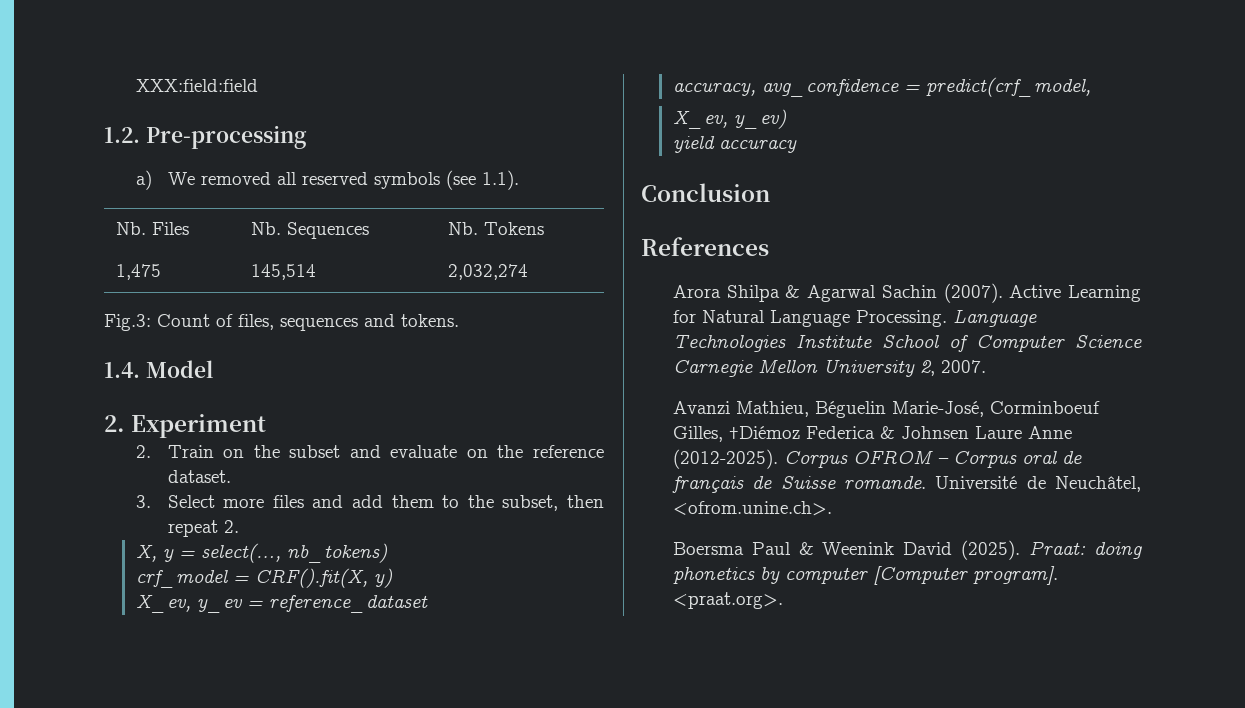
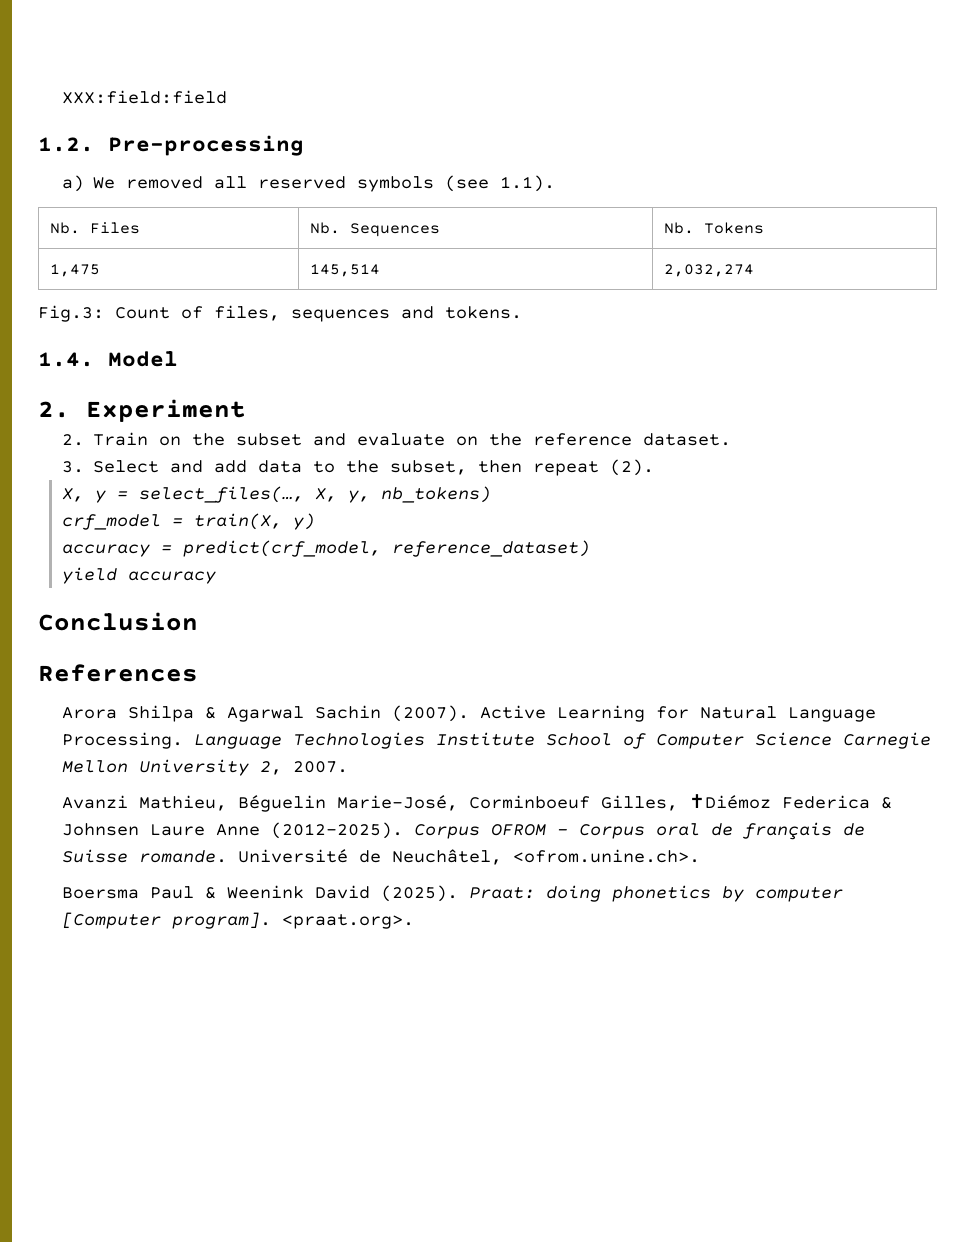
- 3. Select more files and add them to the subset, then repeat 2.
+ 3. Select and add data to the subset, then repeat (2).
- X, y = select(…, nb_tokens)
+ X, y = select_files(…, X, y, nb_tokens)
- crf_model = CRF().fit(X, y)
+ crf_model = train(X, y)
- X_ev, y_ev = reference_dataset
- accuracy, avg_confidence = predict(crf_model,
- X_ev, y_ev)
+ accuracy = predict(crf_model, reference_dataset)

